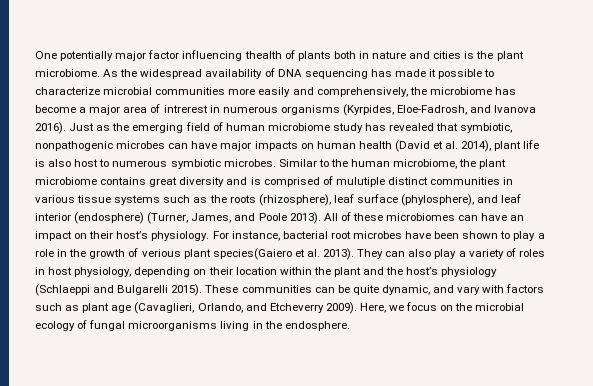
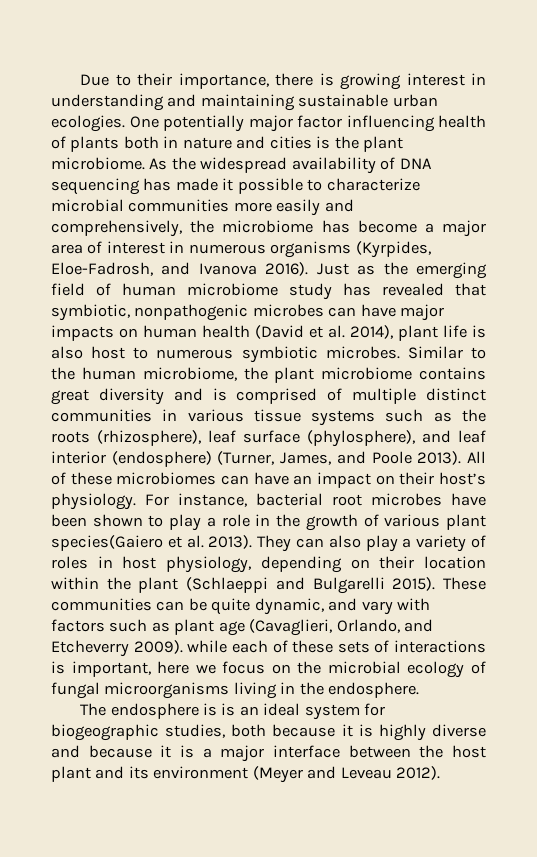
+ Due to their importance, there is growing interest in understanding and maintaining sustainable urban ecologies.
- One potentially major factor influencing thealth of plants both in nature and cities is the plant microbiome.
+ One potentially major factor influencing health of plants both in nature and cities is the plant microbiome.
- As the widespread availability of DNA sequencing has made it possible to characterize microbial communities more easily and comprehensively, the microbiome has become a major area of intrerest in numerous organisms (Kyrpides, Eloe-Fadrosh, and Ivanova 2016).
+ As the widespread availability of DNA sequencing has made it possible to characterize microbial communities more easily and comprehensively, the microbiome has become a major area of interest in numerous organisms (Kyrpides, Eloe-Fadrosh, and Ivanova 2016).
- Similar to the human microbiome, the plant microbiome contains great diversity and is comprised of mulutiple distinct communities in various tissue systems such as the roots (rhizosphere), leaf surface (phylosphere), and leaf interior (endosphere) (Turner, James, and Poole 2013).
+ Similar to the human microbiome, the plant microbiome contains great diversity and is comprised of multiple distinct communities in various tissue systems such as the roots (rhizosphere), leaf surface (phylosphere), and leaf interior (endosphere) (Turner, James, and Poole 2013).
- For instance, bacterial root microbes have been shown to play a role in the growth of verious plant species(Gaiero et al. 2013).
+ For instance, bacterial root microbes have been shown to play a role in the growth of various plant species(Gaiero et al. 2013).
- They can also play a variety of roles in host physiology, depending on their location within the plant and the host’s physiology (Schlaeppi and Bulgarelli 2015).
+ They can also play a variety of roles in host physiology, depending on their location within the plant (Schlaeppi and Bulgarelli 2015).
- These communities can be quite dynamic, and vary with factors such as plant age (Cavaglieri, Orlando, and Etcheverry 2009). Here, we focus on the microbial ecology of fungal microorganisms living in the endosphere.
+ These communities can be quite dynamic, and vary with factors such as plant age (Cavaglieri, Orlando, and Etcheverry 2009). while each of these sets of interactions is important, here we focus on the microbial ecology of fungal microorganisms living in the endosphere.
+ The endosphere is is an ideal system for biogeographic studies, both because it is highly diverse and because it is a major interface between the host plant and its environment (Meyer and Leveau 2012).

